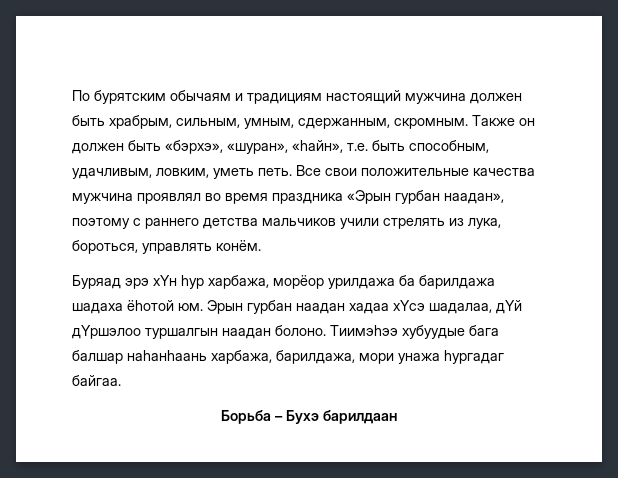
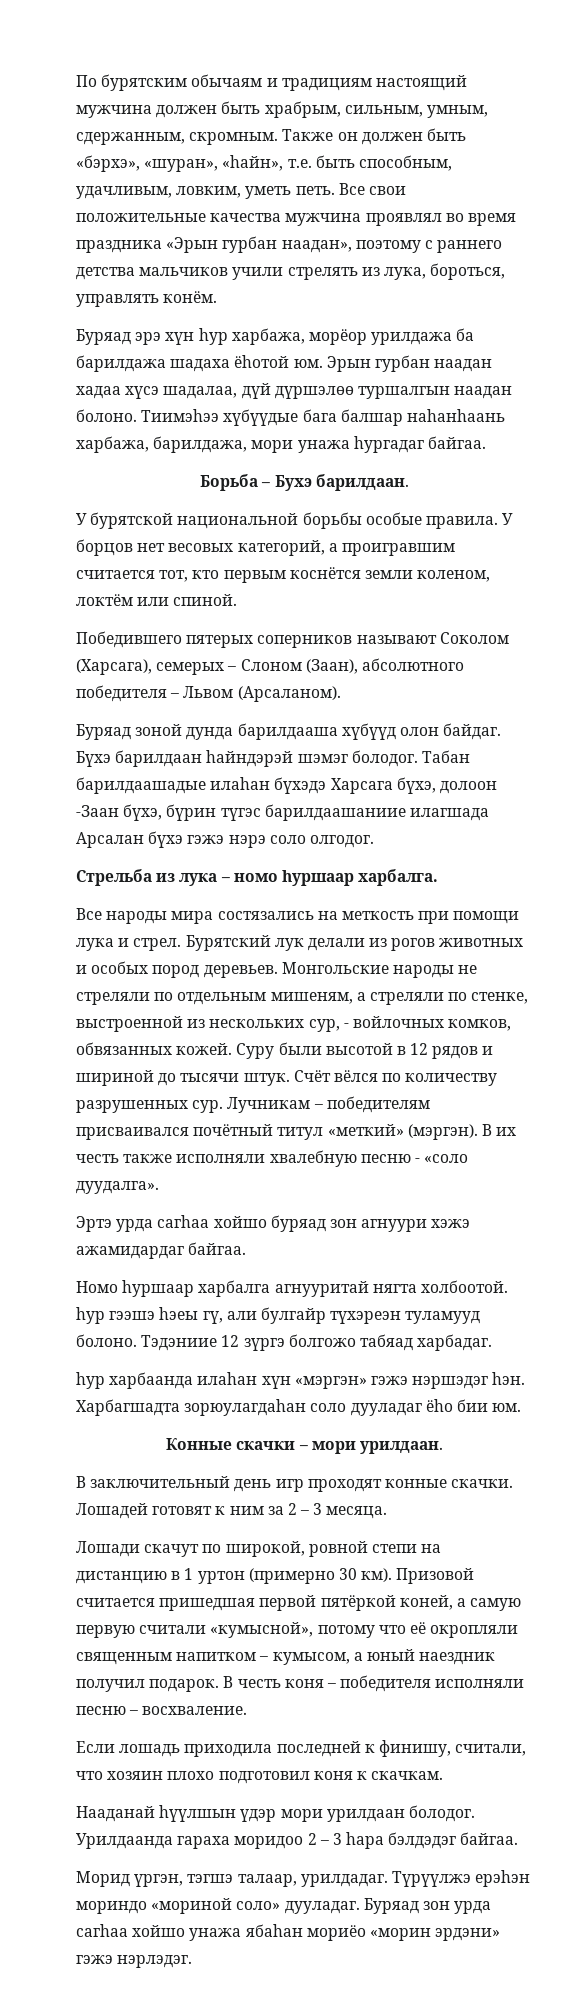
- Буряад эрэ хYн hур харбажа, морёор урилдажа ба барилдажа шадаха ёhотой юм.
+ Буряад эрэ хүн hур харбажа, морёор урилдажа ба барилдажа шадаха ёhотой юм.
- Эрын гурбан наадан хадаа хYсэ шадалаа, дYй дYршэлоо туршалгын наадан болоно.
+ Эрын гурбан наадан хадаа хүсэ шадалаа, дүй дүршэлөө туршалгын наадан болоно.
- Тиимэhээ хубуудые бага балшар наhанhаань харбажа, барилдажа, мори унажа hургадаг байгаа.
+ Тиимэhээ хүбүүдые бага балшар наhанhаань харбажа, барилдажа, мори унажа hургадаг байгаа.
- Борьба – Бухэ барилдаан
+ Борьба – Бухэ барилдаан.
+ У бурятской национальной борьбы особые правила. У борцов нет весовых категорий, а проигравшим считается тот, кто первым коснётся земли коленом, локтём или спиной.
+ Победившего пятерых соперников называют Соколом (Харсага), семерых – Слоном (Заан), абсолютного победителя – Львом (Арсаланом).
+ Буряад зоной дунда барилдааша хүбүүд олон байдаг. Бүхэ барилдаан hайндэрэй шэмэг болодог. Табан барилдаашадые илаhан бүхэдэ Харсага бүхэ, долоон -Заан бүхэ, бүрин түгэс барилдаашаниие илагшада Арсалан бүхэ гэжэ нэрэ соло олгодог.
+ Стрельба из лука – номо hуршаар харбалга.
+ Все народы мира состязались на меткость при помощи лука и стрел. Бурятский лук делали из рогов животных и особых пород деревьев. Монгольские народы не стреляли по отдельным мишеням, а стреляли по стенке, выстроенной из нескольких сур, - войлочных комков, обвязанных кожей. Суру были высотой в 12 рядов и шириной до тысячи штук. Счёт вёлся по количеству разрушенных сур. Лучникам – победителям присваивался почётный титул «меткий» (мэргэн). В их честь также исполняли хвалебную песню - «соло дуудалга».
+ Эртэ урда сагhаа хойшо буряад зон агнуури хэжэ ажамидардаг байгаа.
+ Номо hуршаар харбалга агнууритай нягта холбоотой. hур гээшэ hэеы гү, али булгайр түхэреэн туламууд болоно. Тэдэниие 12 зүргэ болгожо табяад харбадаг.
+ hур харбаанда илаhан хүн «мэргэн» гэжэ нэршэдэг hэн. Харбагшадта зорюулагдаhан соло дууладаг ёhо бии юм.
+ Конные скачки – мори урилдаан.
+ В заключительный день игр проходят конные скачки. Лошадей готовят к ним за 2 – 3 месяца.
+ Лошади скачут по широкой, ровной степи на дистанцию в 1 уртон (примерно 30 км). Призовой считается пришедшая первой пятёркой коней, а самую первую считали «кумысной», потому что её окропляли священным напитком – кумысом, а юный наездник получил подарок. В честь коня – победителя исполняли песню – восхваление.
+ Если лошадь приходила последней к финишу, считали, что хозяин плохо подготовил коня к скачкам.
+ Нааданай hүүлшын үдэр мори урилдаан болодог. Урилдаанда гараха моридоо 2 – 3 hара бэлдэдэг байгаа.
+ Морид үргэн, тэгшэ талаар, урилдадаг. Түрүүлжэ ерэhэн мориндо «мориной соло» дууладаг. Буряад зон урда сагhаа хойшо унажа ябаhан мориёо «морин эрдэни» гэжэ нэрлэдэг.

